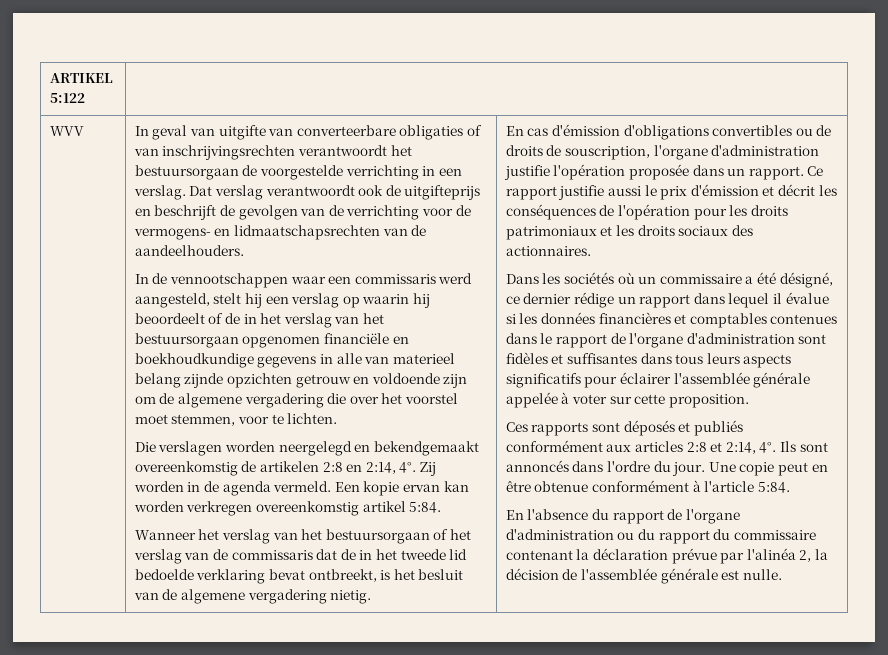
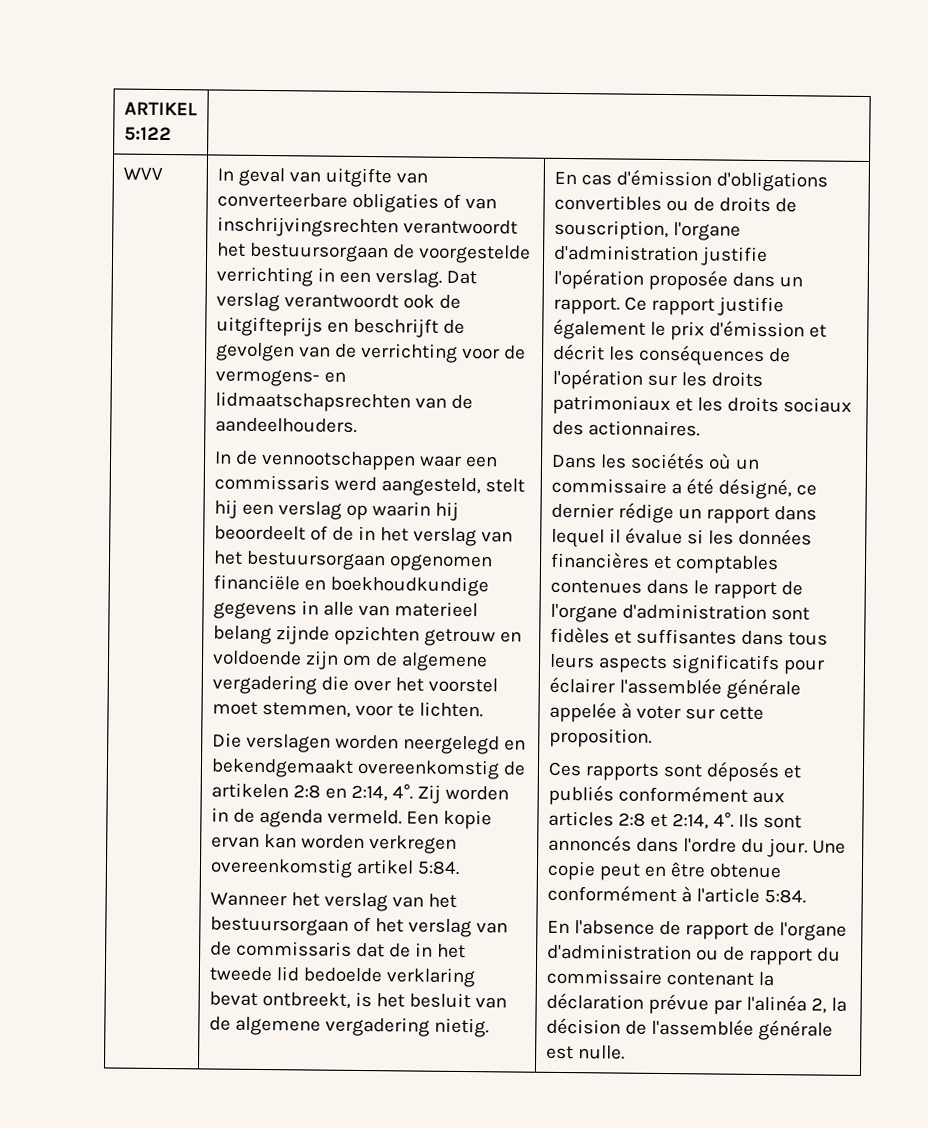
- Ce rapport justifie aussi le prix d'émission et décrit les conséquences de l'opération pour les droits patrimoniaux et les droits sociaux des actionnaires.
+ Ce rapport justifie également le prix d'émission et décrit les conséquences de l'opération sur les droits patrimoniaux et les droits sociaux des actionnaires.
- En l'absence du rapport de l'organe d'administration ou du rapport du commissaire contenant la déclaration prévue par l'alinéa 2, la décision de l'assemblée générale est nulle.
+ En l'absence de rapport de l'organe d'administration ou de rapport du commissaire contenant la déclaration prévue par l'alinéa 2, la décision de l'assemblée générale est nulle.

